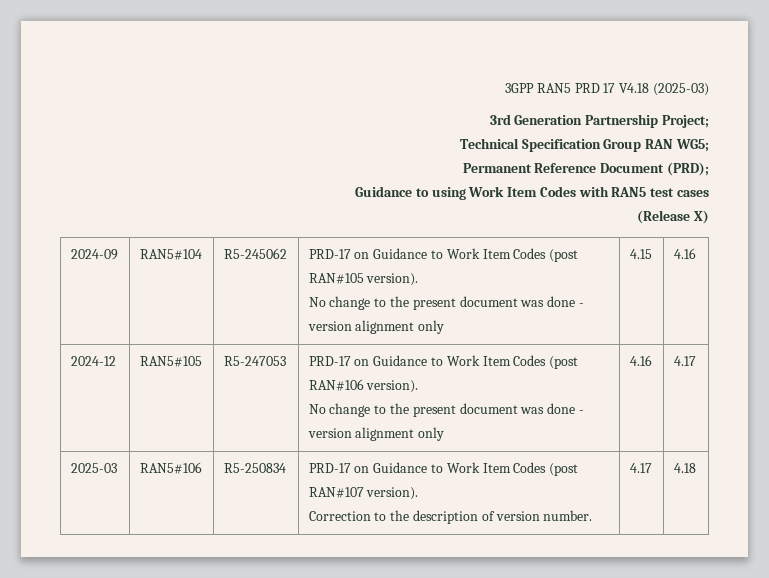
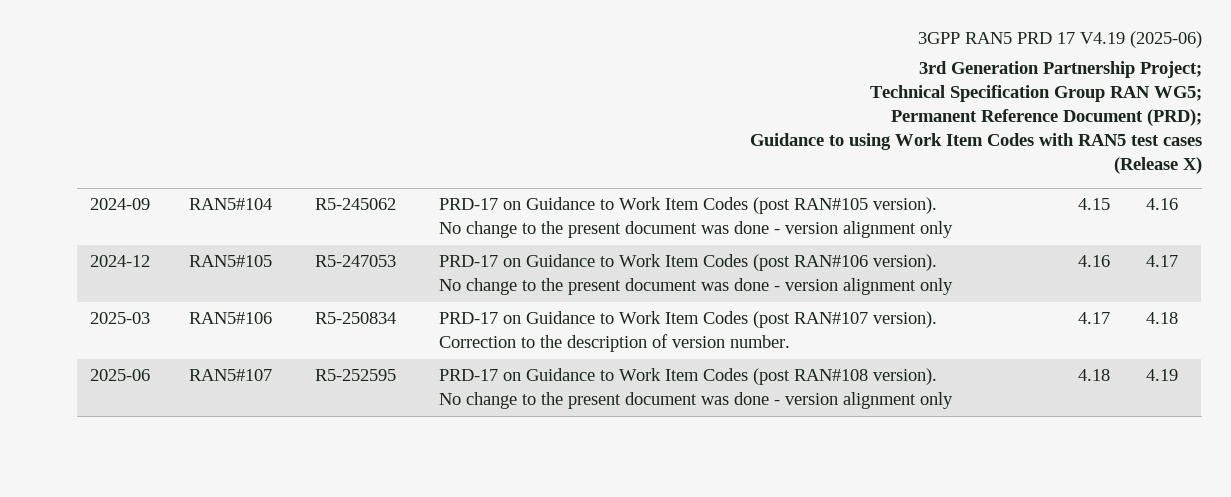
- 3GPP RAN5 PRD 17 V4.18 (2025-03)
+ 3GPP RAN5 PRD 17 V4.19 (2025-06)
+ 2025-06 | RAN5#107 | R5-252595 | PRD-17 on Guidance to Work Item Codes (post RAN#108 version).
+ No change to the present document was done - version alignment only | 4.18 | 4.19

